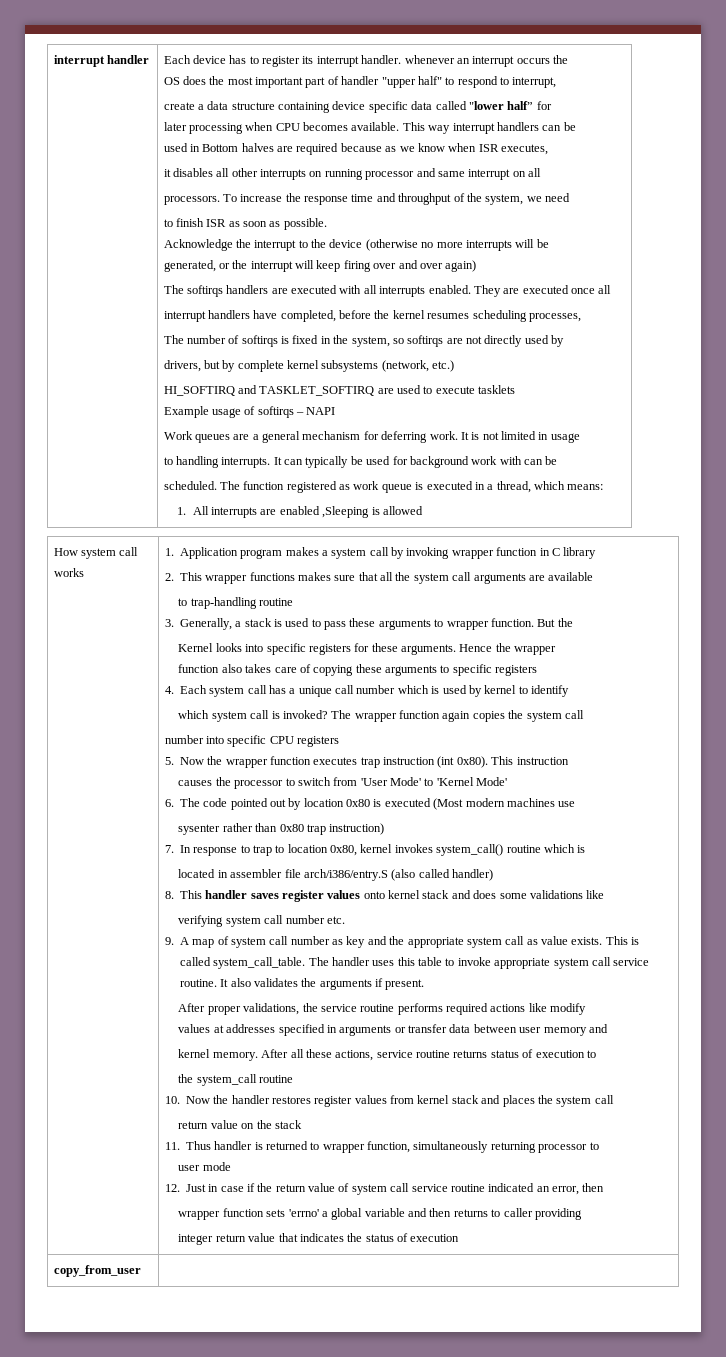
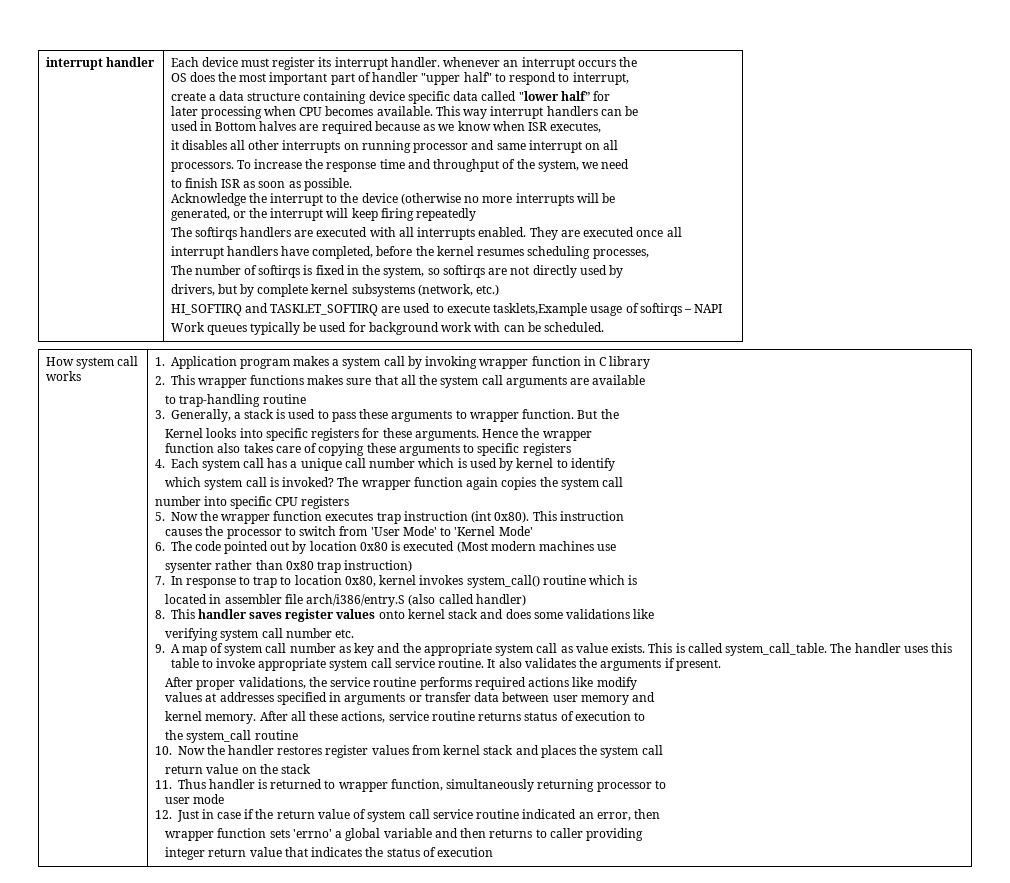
- Each device has to register its interrupt handler. whenever an interrupt occurs the
+ Each device must register its interrupt handler. whenever an interrupt occurs the
- generated, or the interrupt will keep firing over and over again)
+ generated, or the interrupt will keep firing repeatedly
- HI_SOFTIRQ and TASKLET_SOFTIRQ are used to execute tasklets
- Example usage of softirqs – NAPI
+ HI_SOFTIRQ and TASKLET_SOFTIRQ are used to execute tasklets,Example usage of softirqs – NAPI
- Work queues are a general mechanism for deferring work. It is not limited in usage
- to handling interrupts. It can typically be used for background work with can be
- scheduled. The function registered as work queue is executed in a thread, which means:
- 1. All interrupts are enabled ,Sleeping is allowed
+ Work queues typically be used for background work with can be scheduled.
- copy_from_user |

